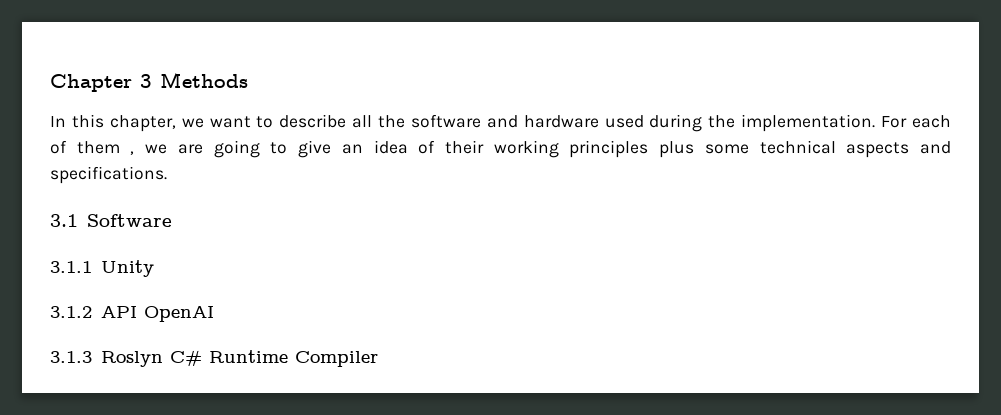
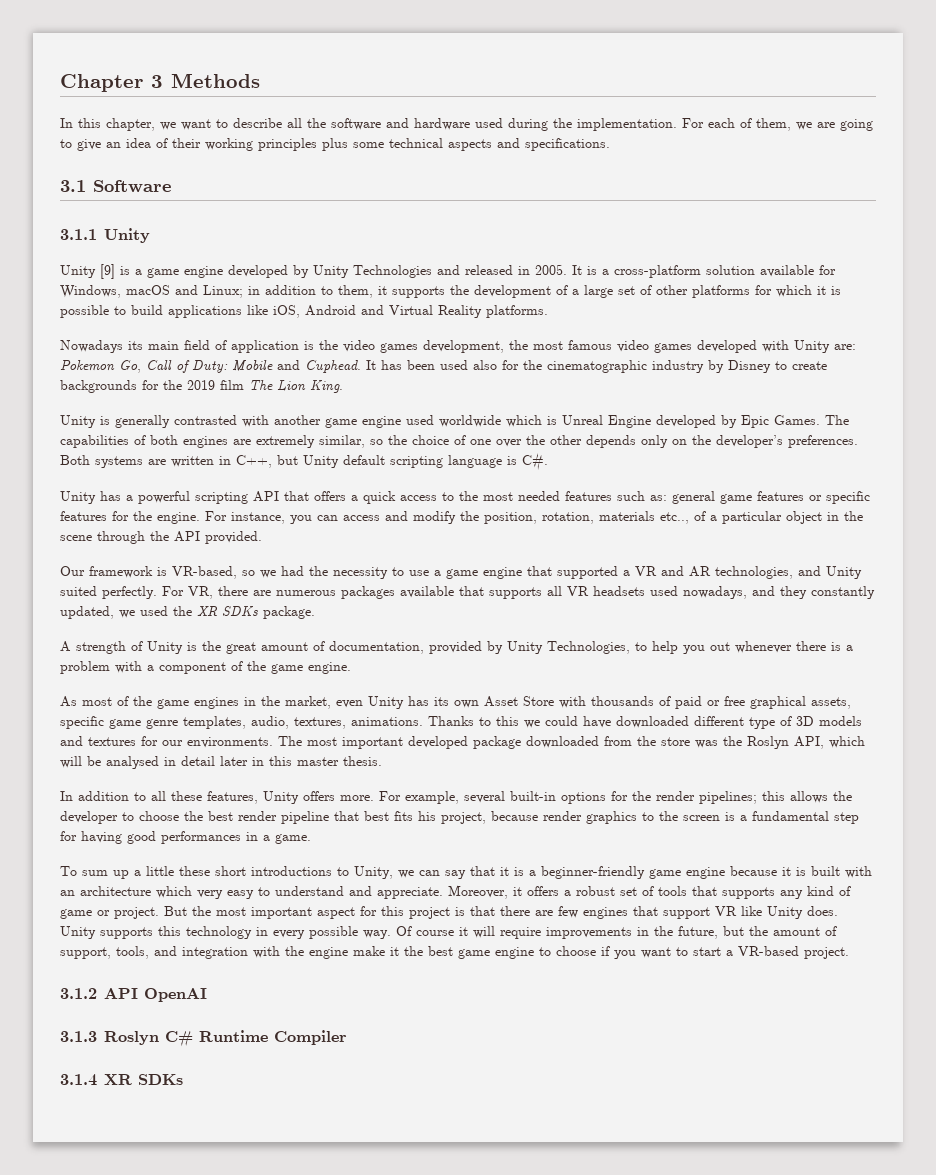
- For each of them , we are going to give an idea of their working principles plus some technical aspects and specifications.
+ For each of them, we are going to give an idea of their working principles plus some technical aspects and specifications.
+ Unity [9] is a game engine developed by Unity Technologies and released in 2005. It is a cross-platform solution available for Windows, macOS and Linux; in addition to them, it supports the development of a large set of other platforms for which it is possible to build applications like iOS, Android and Virtual Reality platforms.
+ Nowadays its main field of application is the video games development, the most famous video games developed with Unity are: Pokemon Go, Call of Duty: Mobile and Cuphead. It has been used also for the cinematographic industry by Disney to create backgrounds for the 2019 film The Lion King.
+ Unity is generally contrasted with another game engine used worldwide which is Unreal Engine developed by Epic Games. The capabilities of both engines are extremely similar, so the choice of one over the other depends only on the developer’s preferences. Both systems are written in C++, but Unity default scripting language is C#.
+ Unity has a powerful scripting API that offers a quick access to the most needed features such as: general game features or specific features for the engine. For instance, you can access and modify the position, rotation, materials etc.., of a particular object in the scene through the API provided.
+ Our framework is VR-based, so we had the necessity to use a game engine that supported a VR and AR technologies, and Unity suited perfectly. For VR, there are numerous packages available that supports all VR headsets used nowadays, and they constantly updated, we used the XR SDKs package.
+ A strength of Unity is the great amount of documentation, provided by Unity Technologies, to help you out whenever there is a problem with a component of the game engine.
+ As most of the game engines in the market, even Unity has its own Asset Store with thousands of paid or free graphical assets, specific game genre templates, audio, textures, animations. Thanks to this we could have downloaded different type of 3D models and textures for our environments. The most important developed package downloaded from the store was the Roslyn API, which will be analysed in detail later in this master thesis.
+ In addition to all these features, Unity offers more. For example, several built-in options for the render pipelines; this allows the developer to choose the best render pipeline that best fits his project, because render graphics to the screen is a fundamental step for having good performances in a game.
+ To sum up a little these short introductions to Unity, we can say that it is a beginner-friendly game engine because it is built with an architecture which very easy to understand and appreciate. Moreover, it offers a robust set of tools that supports any kind of game or project. But the most important aspect for this project is that there are few engines that support VR like Unity does. Unity supports this technology in every possible way. Of course it will require improvements in the future, but the amount of support, tools, and integration with the engine make it the best game engine to choose if you want to start a VR-based project.
+ 3.1.4 XR SDKs

